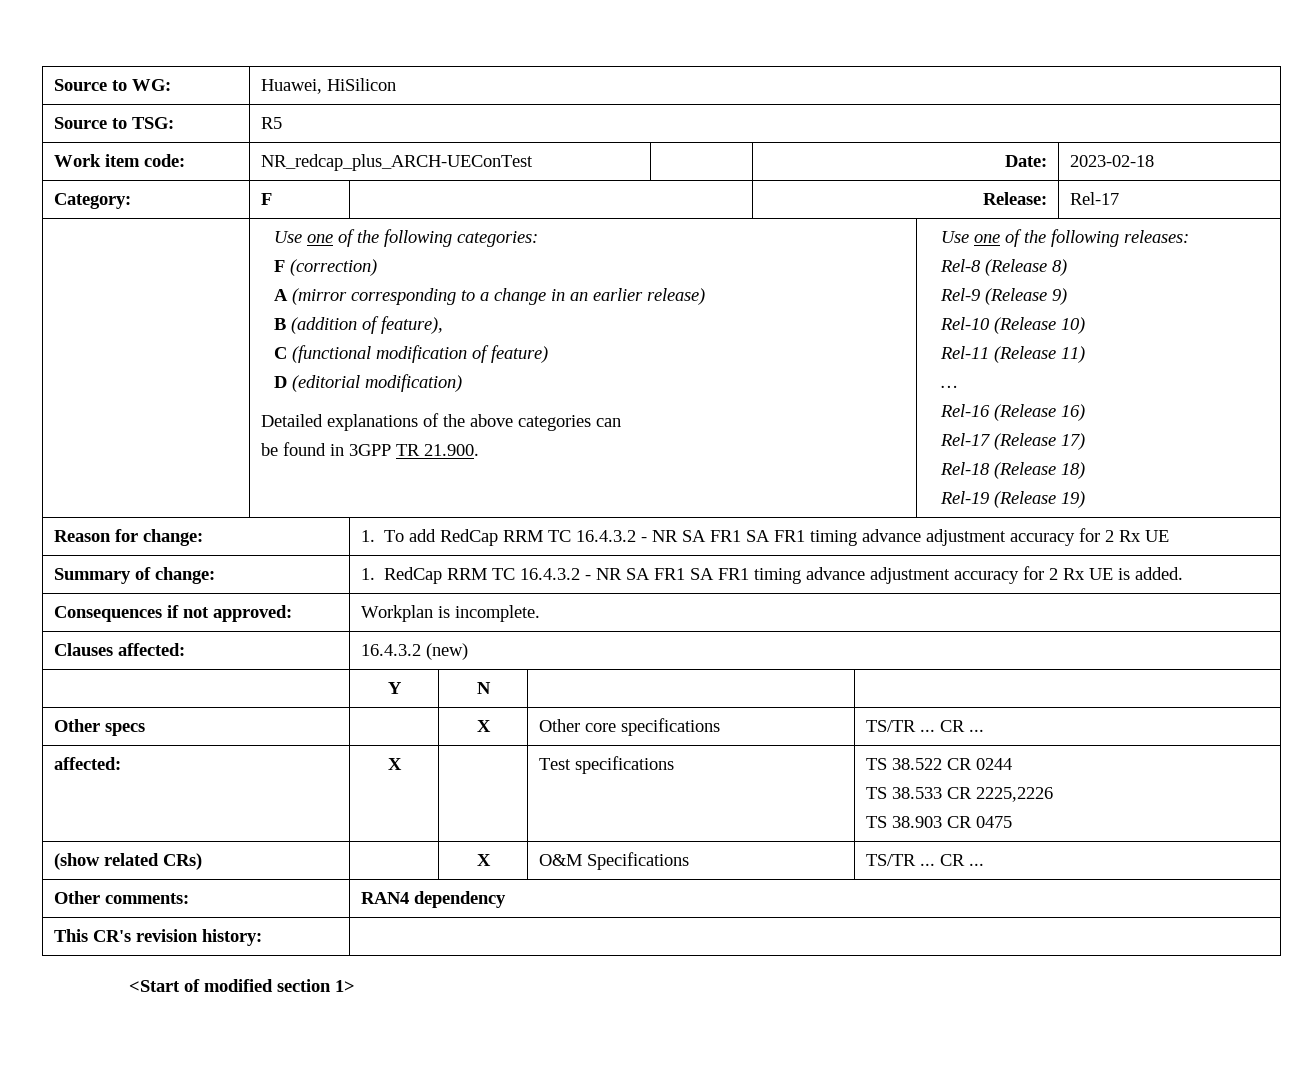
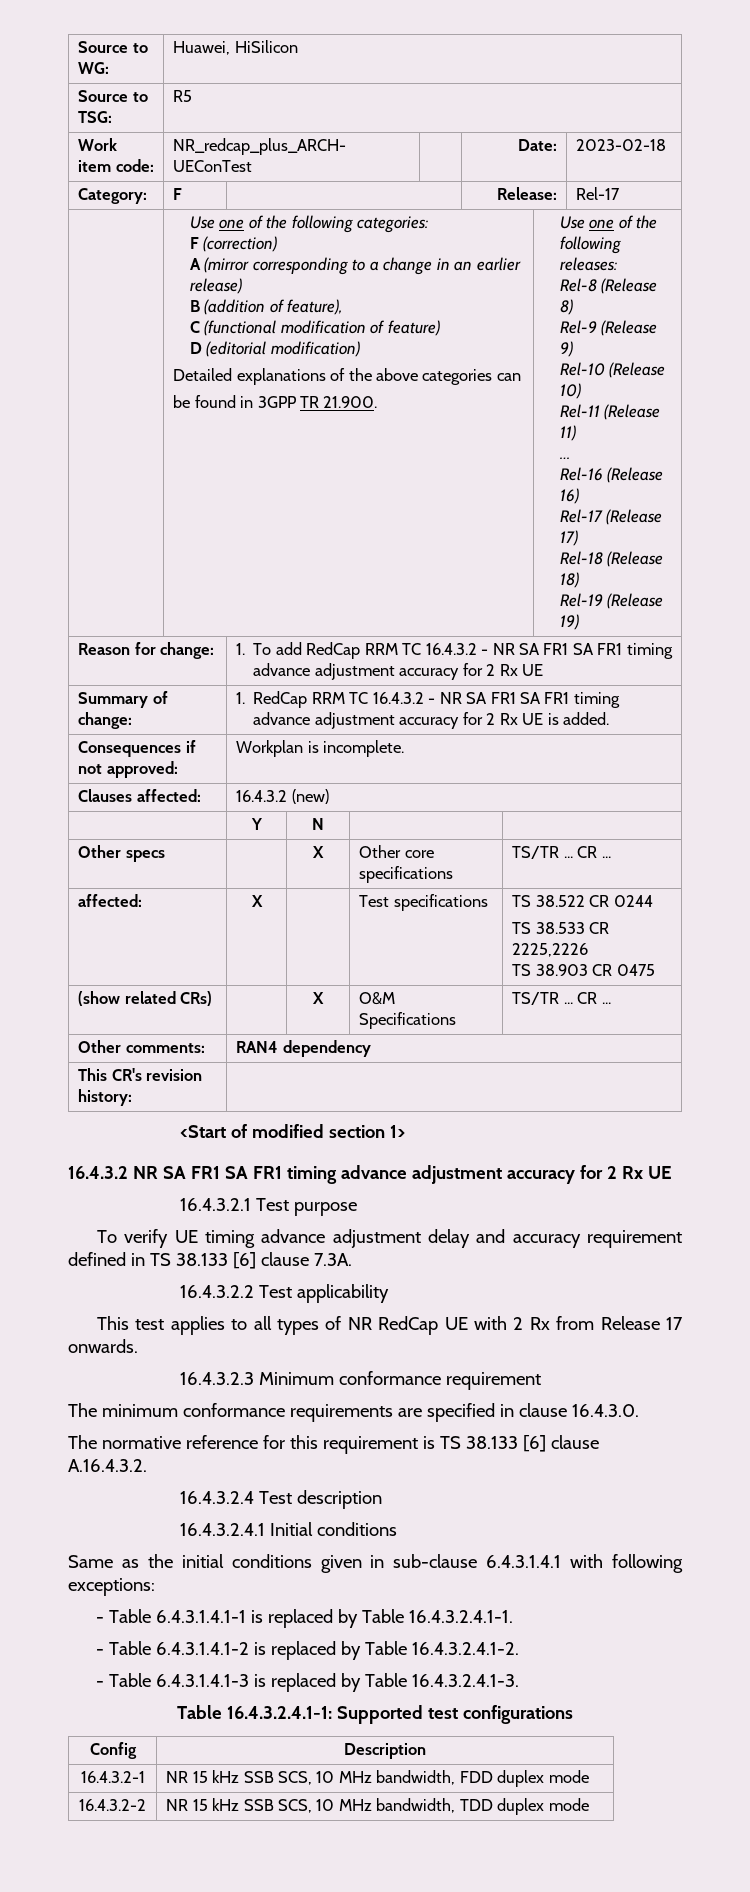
+ 16.4.3.2 NR SA FR1 SA FR1 timing advance adjustment accuracy for 2 Rx UE
+ 16.4.3.2.1 Test purpose
+ To verify UE timing advance adjustment delay and accuracy requirement defined in TS 38.133 [6] clause 7.3A.
+ 16.4.3.2.2 Test applicability
+ This test applies to all types of NR RedCap UE with 2 Rx from Release 17 onwards.
+ 16.4.3.2.3 Minimum conformance requirement
+ The minimum conformance requirements are specified in clause 16.4.3.0.
+ The normative reference for this requirement is TS 38.133 [6] clause A.16.4.3.2.
+ 16.4.3.2.4 Test description
+ 16.4.3.2.4.1 Initial conditions
+ Same as the initial conditions given in sub-clause 6.4.3.1.4.1 with following exceptions:
+ - Table 6.4.3.1.4.1-1 is replaced by Table 16.4.3.2.4.1-1.
+ - Table 6.4.3.1.4.1-2 is replaced by Table 16.4.3.2.4.1-2.
+ - Table 6.4.3.1.4.1-3 is replaced by Table 16.4.3.2.4.1-3.
+ Table 16.4.3.2.4.1-1: Supported test configurations
+ Config | Description
+ 16.4.3.2-1 | NR 15 kHz SSB SCS, 10 MHz bandwidth, FDD duplex mode
+ 16.4.3.2-2 | NR 15 kHz SSB SCS, 10 MHz bandwidth, TDD duplex mode

